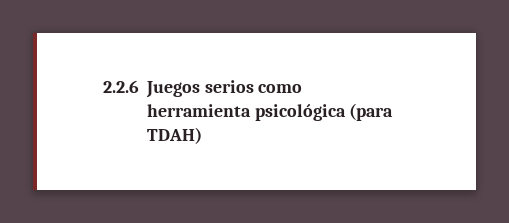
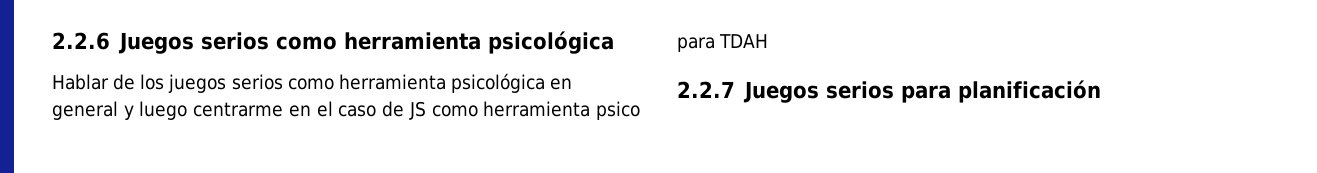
- 2.2.6 Juegos serios como herramienta psicológica (para TDAH)
+ 2.2.6 Juegos serios como herramienta psicológica
+ Hablar de los juegos serios como herramienta psicológica en general y luego centrarme en el caso de JS como herramienta psico para TDAH
+ 2.2.7 Juegos serios para planificación

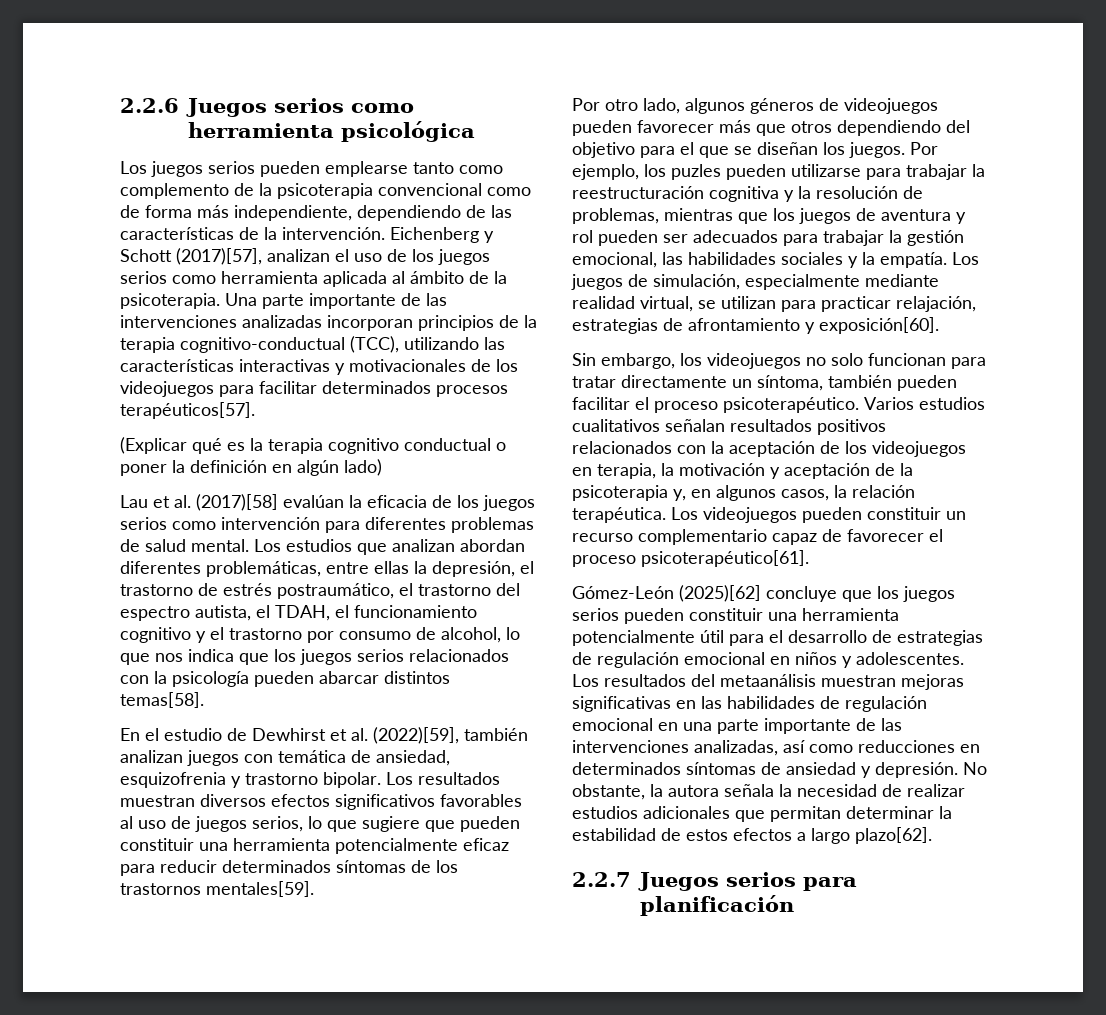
- Hablar de los juegos serios como herramienta psicológica en general y luego centrarme en el caso de JS como herramienta psico para TDAH
+ Los juegos serios pueden emplearse tanto como complemento de la psicoterapia convencional como de forma más independiente, dependiendo de las características de la intervención. Eichenberg y Schott (2017)[57], analizan el uso de los juegos serios como herramienta aplicada al ámbito de la psicoterapia. Una parte importante de las intervenciones analizadas incorporan principios de la terapia cognitivo-conductual (TCC), utilizando las características interactivas y motivacionales de los videojuegos para facilitar determinados procesos terapéuticos[57].
+ (Explicar qué es la terapia cognitivo conductual o poner la definición en algún lado)
+ Lau et al. (2017)[58] evalúan la eficacia de los juegos serios como intervención para diferentes problemas de salud mental. Los estudios que analizan abordan diferentes problemáticas, entre ellas la depresión, el trastorno de estrés postraumático, el trastorno del espectro autista, el TDAH, el funcionamiento cognitivo y el trastorno por consumo de alcohol, lo que nos indica que los juegos serios relacionados con la psicología pueden abarcar distintos temas[58].
+ En el estudio de Dewhirst et al. (2022)[59], también analizan juegos con temática de ansiedad, esquizofrenia y trastorno bipolar. Los resultados muestran diversos efectos significativos favorables al uso de juegos serios, lo que sugiere que pueden constituir una herramienta potencialmente eficaz para reducir determinados síntomas de los trastornos mentales[59].
+ Por otro lado, algunos géneros de videojuegos pueden favorecer más que otros dependiendo del objetivo para el que se diseñan los juegos. Por ejemplo, los puzles pueden utilizarse para trabajar la reestructuración cognitiva y la resolución de problemas, mientras que los juegos de aventura y rol pueden ser adecuados para trabajar la gestión emocional, las habilidades sociales y la empatía. Los juegos de simulación, especialmente mediante realidad virtual, se utilizan para practicar relajación, estrategias de afrontamiento y exposición[60].
+ Sin embargo, los videojuegos no solo funcionan para tratar directamente un síntoma, también pueden facilitar el proceso psicoterapéutico. Varios estudios cualitativos señalan resultados positivos relacionados con la aceptación de los videojuegos en terapia, la motivación y aceptación de la psicoterapia y, en algunos casos, la relación terapéutica. Los videojuegos pueden constituir un recurso complementario capaz de favorecer el proceso psicoterapéutico[61].
+ Gómez-León (2025)[62] concluye que los juegos serios pueden constituir una herramienta potencialmente útil para el desarrollo de estrategias de regulación emocional en niños y adolescentes. Los resultados del metaanálisis muestran mejoras significativas en las habilidades de regulación emocional en una parte importante de las intervenciones analizadas, así como reducciones en determinados síntomas de ansiedad y depresión. No obstante, la autora señala la necesidad de realizar estudios adicionales que permitan determinar la estabilidad de estos efectos a largo plazo[62].

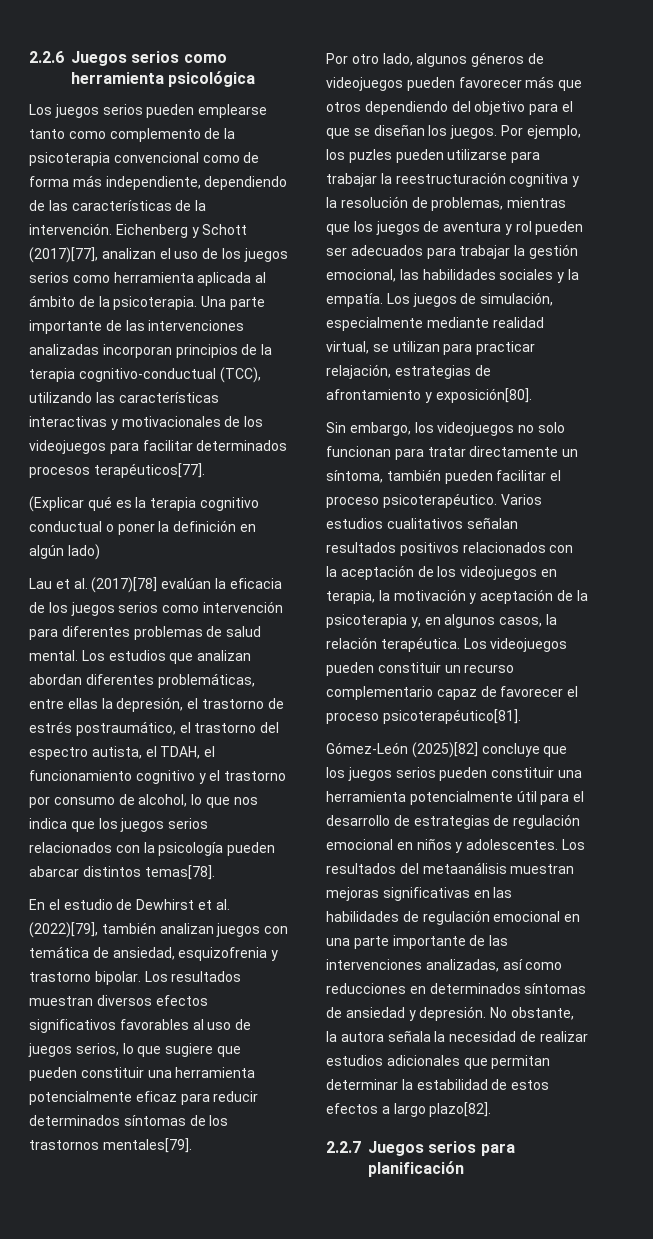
- Eichenberg y Schott (2017)[57], analizan el uso de los juegos serios como herramienta aplicada al ámbito de la psicoterapia.
+ Eichenberg y Schott (2017)[77], analizan el uso de los juegos serios como herramienta aplicada al ámbito de la psicoterapia.
- Una parte importante de las intervenciones analizadas incorporan principios de la terapia cognitivo-conductual (TCC), utilizando las características interactivas y motivacionales de los videojuegos para facilitar determinados procesos terapéuticos[57].
+ Una parte importante de las intervenciones analizadas incorporan principios de la terapia cognitivo-conductual (TCC), utilizando las características interactivas y motivacionales de los videojuegos para facilitar determinados procesos terapéuticos[77].
- Lau et al. (2017)[58] evalúan la eficacia de los juegos serios como intervención para diferentes problemas de salud mental.
+ Lau et al. (2017)[78] evalúan la eficacia de los juegos serios como intervención para diferentes problemas de salud mental.
- Los estudios que analizan abordan diferentes problemáticas, entre ellas la depresión, el trastorno de estrés postraumático, el trastorno del espectro autista, el TDAH, el funcionamiento cognitivo y el trastorno por consumo de alcohol, lo que nos indica que los juegos serios relacionados con la psicología pueden abarcar distintos temas[58].
+ Los estudios que analizan abordan diferentes problemáticas, entre ellas la depresión, el trastorno de estrés postraumático, el trastorno del espectro autista, el TDAH, el funcionamiento cognitivo y el trastorno por consumo de alcohol, lo que nos indica que los juegos serios relacionados con la psicología pueden abarcar distintos temas[78].
- En el estudio de Dewhirst et al. (2022)[59], también analizan juegos con temática de ansiedad, esquizofrenia y trastorno bipolar.
+ En el estudio de Dewhirst et al. (2022)[79], también analizan juegos con temática de ansiedad, esquizofrenia y trastorno bipolar.
- Los resultados muestran diversos efectos significativos favorables al uso de juegos serios, lo que sugiere que pueden constituir una herramienta potencialmente eficaz para reducir determinados síntomas de los trastornos mentales[59].
+ Los resultados muestran diversos efectos significativos favorables al uso de juegos serios, lo que sugiere que pueden constituir una herramienta potencialmente eficaz para reducir determinados síntomas de los trastornos mentales[79].
- Los juegos de simulación, especialmente mediante realidad virtual, se utilizan para practicar relajación, estrategias de afrontamiento y exposición[60].
+ Los juegos de simulación, especialmente mediante realidad virtual, se utilizan para practicar relajación, estrategias de afrontamiento y exposición[80].
- Los videojuegos pueden constituir un recurso complementario capaz de favorecer el proceso psicoterapéutico[61].
+ Los videojuegos pueden constituir un recurso complementario capaz de favorecer el proceso psicoterapéutico[81].
- Gómez-León (2025)[62] concluye que los juegos serios pueden constituir una herramienta potencialmente útil para el desarrollo de estrategias de regulación emocional en niños y adolescentes.
+ Gómez-León (2025)[82] concluye que los juegos serios pueden constituir una herramienta potencialmente útil para el desarrollo de estrategias de regulación emocional en niños y adolescentes.
- No obstante, la autora señala la necesidad de realizar estudios adicionales que permitan determinar la estabilidad de estos efectos a largo plazo[62].
+ No obstante, la autora señala la necesidad de realizar estudios adicionales que permitan determinar la estabilidad de estos efectos a largo plazo[82].

